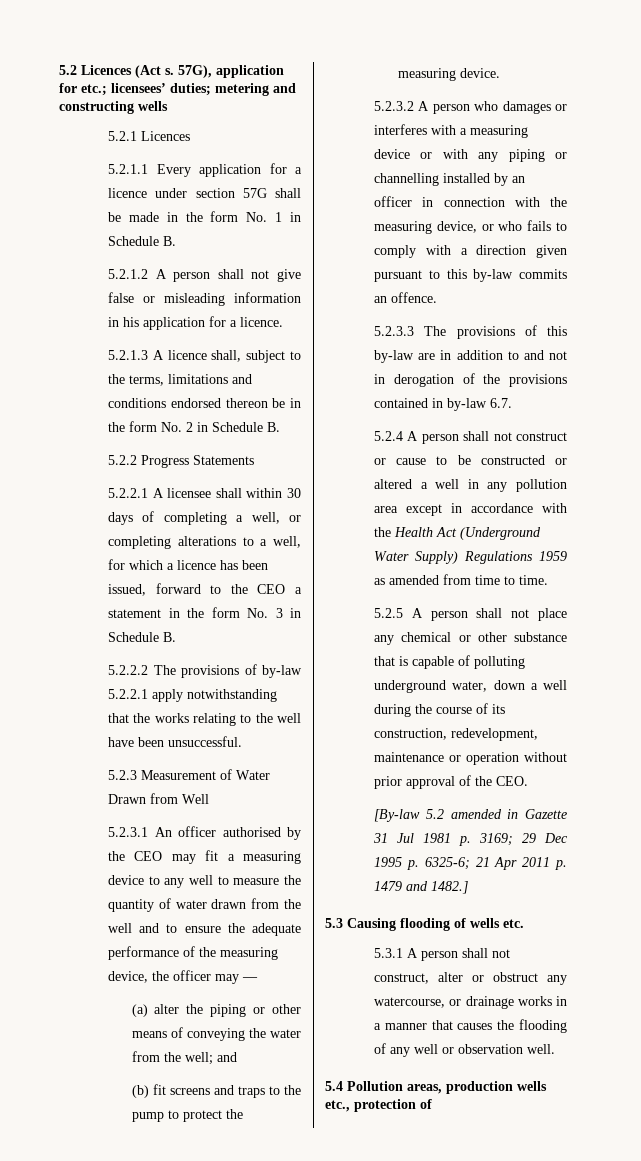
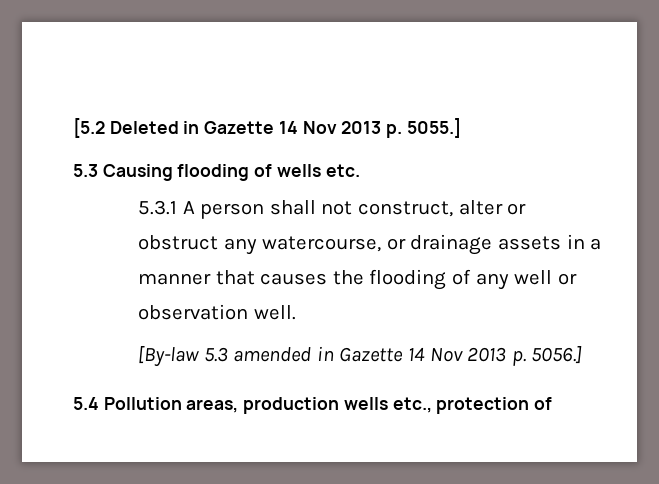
- 5.2 Licences (Act s. 57G), application for etc.; licensees’ duties; metering and constructing wells
- 5.2.1 Licences
- 5.2.1.1 Every application for a licence under section 57G shall be made in the form No. 1 in Schedule B.
- 5.2.1.2 A person shall not give false or misleading information in his application for a licence.
- 5.2.1.3 A licence shall, subject to the terms, limitations and conditions endorsed thereon be in the form No. 2 in Schedule B.
- 5.2.2 Progress Statements
- 5.2.2.1 A licensee shall within 30 days of completing a well, or completing alterations to a well, for which a licence has been issued, forward to the CEO a statement in the form No. 3 in Schedule B.
- 5.2.2.2 The provisions of by-law 5.2.2.1 apply notwithstanding that the works relating to the well have been unsuccessful.
- 5.2.3 Measurement of Water Drawn from Well
- 5.2.3.1 An officer authorised by the CEO may fit a measuring device to any well to measure the quantity of water drawn from the well and to ensure the adequate performance of the measuring device, the officer may —
- (a) alter the piping or other means of conveying the water from the well; and
- (b) fit screens and traps to the pump to protect the measuring device.
- 5.2.3.2 A person who damages or interferes with a measuring device or with any piping or channelling installed by an officer in connection with the measuring device, or who fails to comply with a direction given pursuant to this by-law commits an offence.
- 5.2.3.3 The provisions of this by-law are in addition to and not in derogation of the provisions contained in by-law 6.7.
- 5.2.4 A person shall not construct or cause to be constructed or altered a well in any pollution area except in accordance with the Health Act (Underground Water Supply) Regulations 1959 as amended from time to time.
- 5.2.5 A person shall not place any chemical or other substance that is capable of polluting underground water, down a well during the course of its construction, redevelopment, maintenance or operation without prior approval of the CEO.
- [By-law 5.2 amended in Gazette 31 Jul 1981 p. 3169; 29 Dec 1995 p. 6325-6; 21 Apr 2011 p. 1479 and 1482.]
+ [5.2 Deleted in Gazette 14 Nov 2013 p. 5055.]
- 5.3.1 A person shall not construct, alter or obstruct any watercourse, or drainage works in a manner that causes the flooding of any well or observation well.
+ 5.3.1 A person shall not construct, alter or obstruct any watercourse, or drainage assets in a manner that causes the flooding of any well or observation well.
+ [By-law 5.3 amended in Gazette 14 Nov 2013 p. 5056.]

